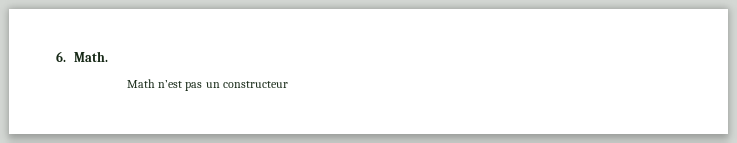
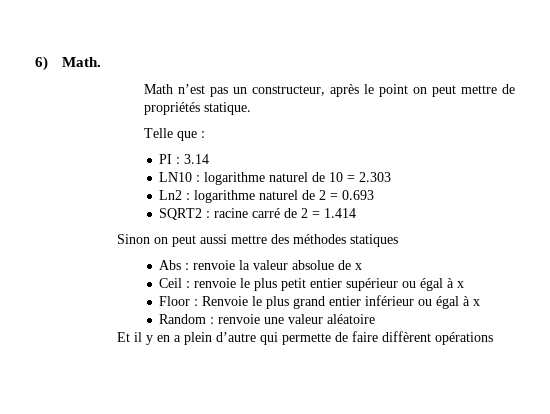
- 6. Math.
+ 6) Math.
- Math n’est pas un constructeur
+ Math n’est pas un constructeur, après le point on peut mettre de propriétés statique.
+ Telle que :
+ PI : 3.14
+ LN10 : logarithme naturel de 10 = 2.303
+ Ln2 : logarithme naturel de 2 = 0.693
+ SQRT2 : racine carré de 2 = 1.414
+ Sinon on peut aussi mettre des méthodes statiques
+ Abs : renvoie la valeur absolue de x
+ Ceil : renvoie le plus petit entier supérieur ou égal à x
+ Floor : Renvoie le plus grand entier inférieur ou égal à x
+ Random : renvoie une valeur aléatoire
+ Et il y en a plein d’autre qui permette de faire diffèrent opérations

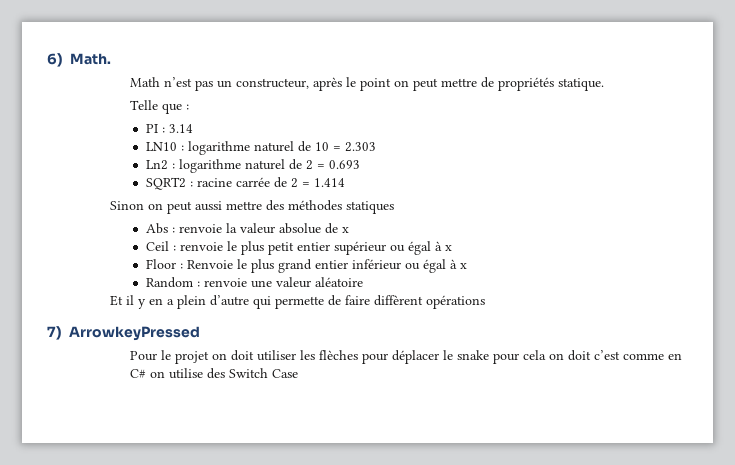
- SQRT2 : racine carré de 2 = 1.414
+ SQRT2 : racine carrée de 2 = 1.414
+ 7) ArrowkeyPressed
+ Pour le projet on doit utiliser les flèches pour déplacer le snake pour cela on doit c’est comme en C# on utilise des Switch Case

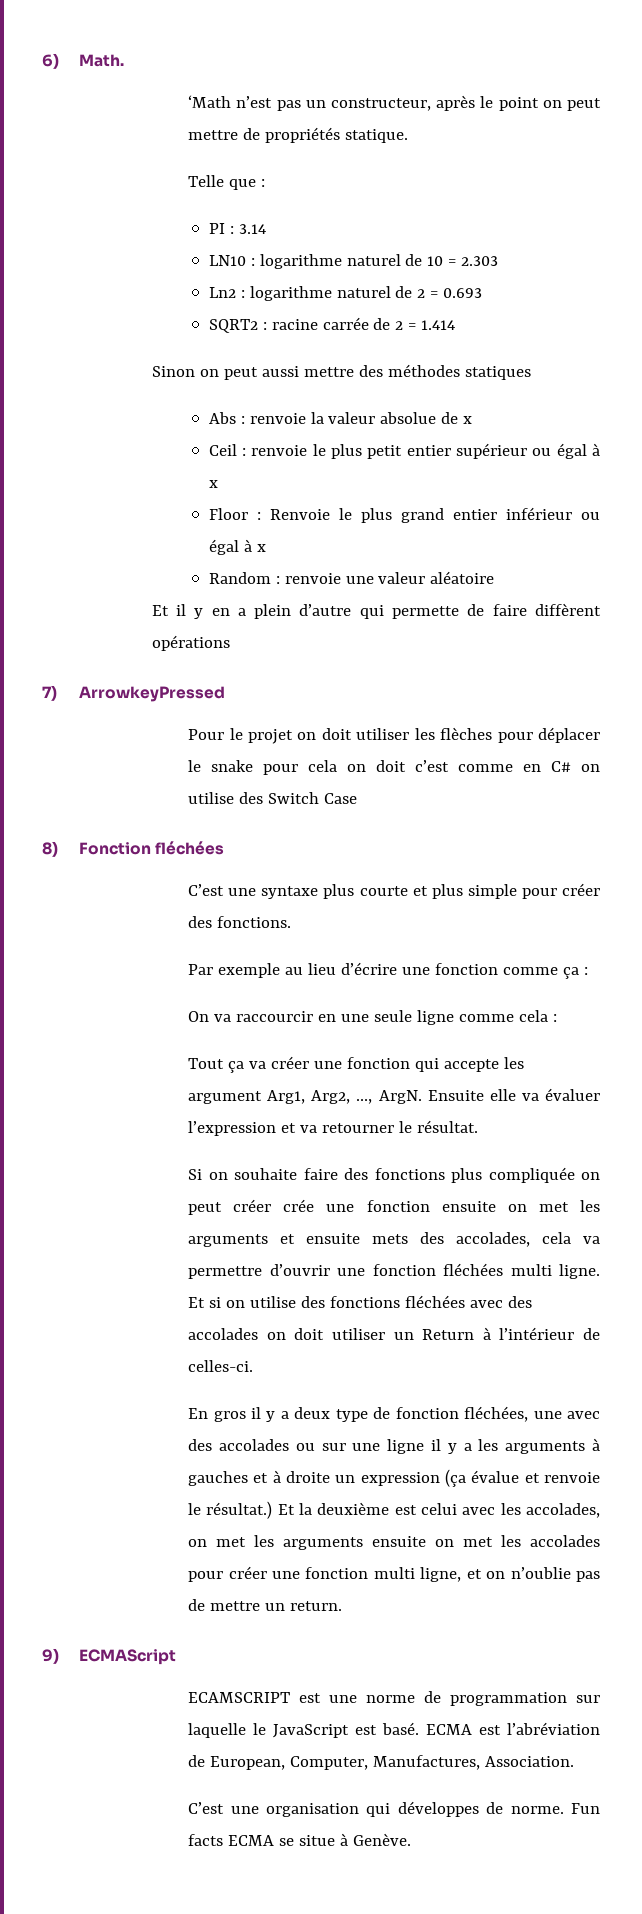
- Math n’est pas un constructeur, après le point on peut mettre de propriétés statique.
+ ‘Math n’est pas un constructeur, après le point on peut mettre de propriétés statique.
+ 8) Fonction fléchées
+ C’est une syntaxe plus courte et plus simple pour créer des fonctions.
+ Par exemple au lieu d’écrire une fonction comme ça :
+ On va raccourcir en une seule ligne comme cela :
+ Tout ça va créer une fonction qui accepte les argument Arg1, Arg2, …, ArgN. Ensuite elle va évaluer l’expression et va retourner le résultat.
+ Si on souhaite faire des fonctions plus compliquée on peut créer crée une fonction ensuite on met les arguments et ensuite mets des accolades, cela va permettre d’ouvrir une fonction fléchées multi ligne. Et si on utilise des fonctions fléchées avec des accolades on doit utiliser un Return à l’intérieur de celles-ci.
+ En gros il y a deux type de fonction fléchées, une avec des accolades ou sur une ligne il y a les arguments à gauches et à droite un expression (ça évalue et renvoie le résultat.) Et la deuxième est celui avec les accolades, on met les arguments ensuite on met les accolades pour créer une fonction multi ligne, et on n’oublie pas de mettre un return.
+ 9) ECMAScript
+ ECAMSCRIPT est une norme de programmation sur laquelle le JavaScript est basé. ECMA est l’abréviation de European, Computer, Manufactures, Association.
+ C’est une organisation qui développes de norme. Fun facts ECMA se situe à Genève.

